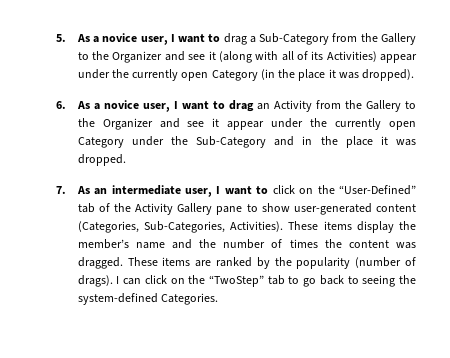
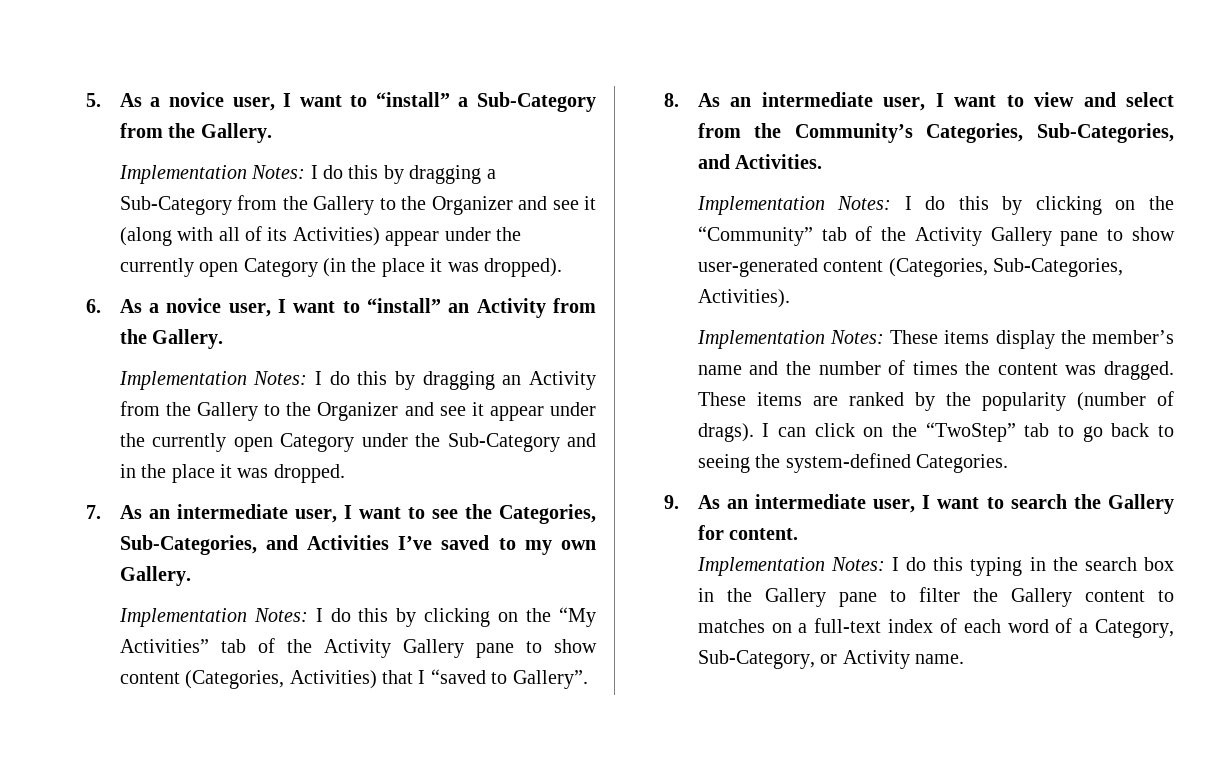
- 5. As a novice user, I want to drag a Sub-Category from the Gallery to the Organizer and see it (along with all of its Activities) appear under the currently open Category (in the place it was dropped).
+ 5. As a novice user, I want to “install” a Sub-Category from the Gallery.
+ Implementation Notes: I do this by dragging a Sub-Category from the Gallery to the Organizer and see it (along with all of its Activities) appear under the currently open Category (in the place it was dropped).
- 6. As a novice user, I want to drag an Activity from the Gallery to the Organizer and see it appear under the currently open Category under the Sub-Category and in the place it was dropped.
+ 6. As a novice user, I want to “install” an Activity from the Gallery.
+ Implementation Notes: I do this by dragging an Activity from the Gallery to the Organizer and see it appear under the currently open Category under the Sub-Category and in the place it was dropped.
- 7. As an intermediate user, I want to click on the “User-Defined” tab of the Activity Gallery pane to show user-generated content (Categories, Sub-Categories, Activities). These items display the member’s name and the number of times the content was dragged.
+ 7. As an intermediate user, I want to see the Categories, Sub-Categories, and Activities I’ve saved to my own Gallery.
+ Implementation Notes: I do this by clicking on the “My Activities” tab of the Activity Gallery pane to show content (Categories, Activities) that I “saved to Gallery”.
+ 8. As an intermediate user, I want to view and select from the Community’s Categories, Sub-Categories, and Activities.
+ Implementation Notes: I do this by clicking on the “Community” tab of the Activity Gallery pane to show user-generated content (Categories, Sub-Categories, Activities).
+ Implementation Notes: These items display the member’s name and the number of times the content was dragged.
+ 9. As an intermediate user, I want to search the Gallery for content.
+ Implementation Notes: I do this typing in the search box in the Gallery pane to filter the Gallery content to matches on a full-text index of each word of a Category, Sub-Category, or Activity name.

